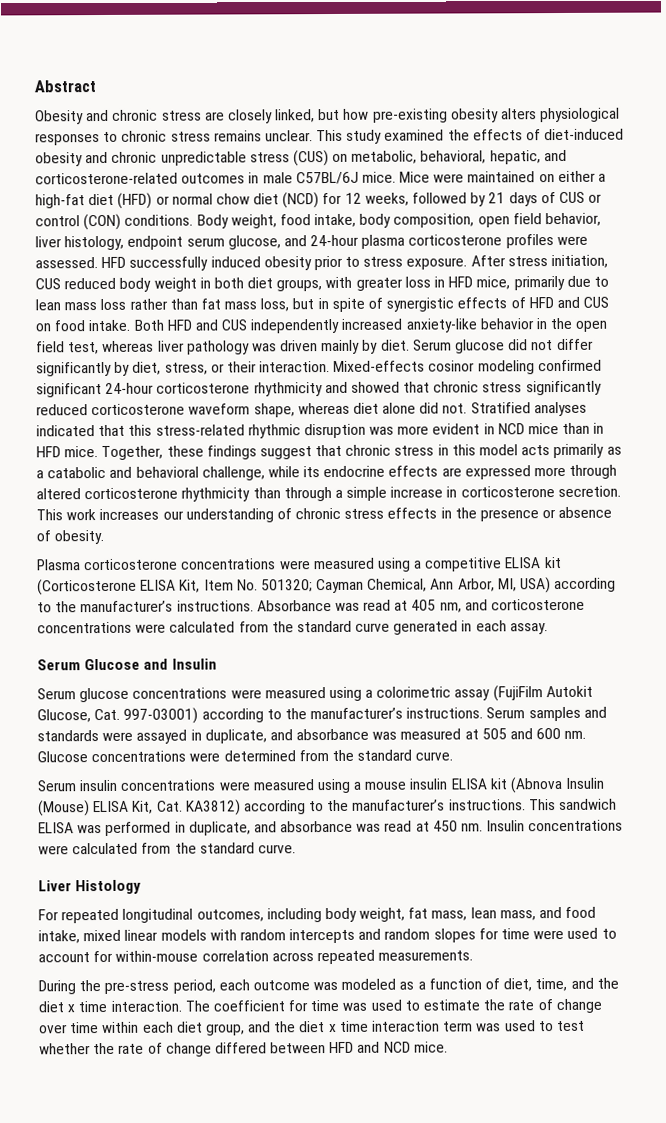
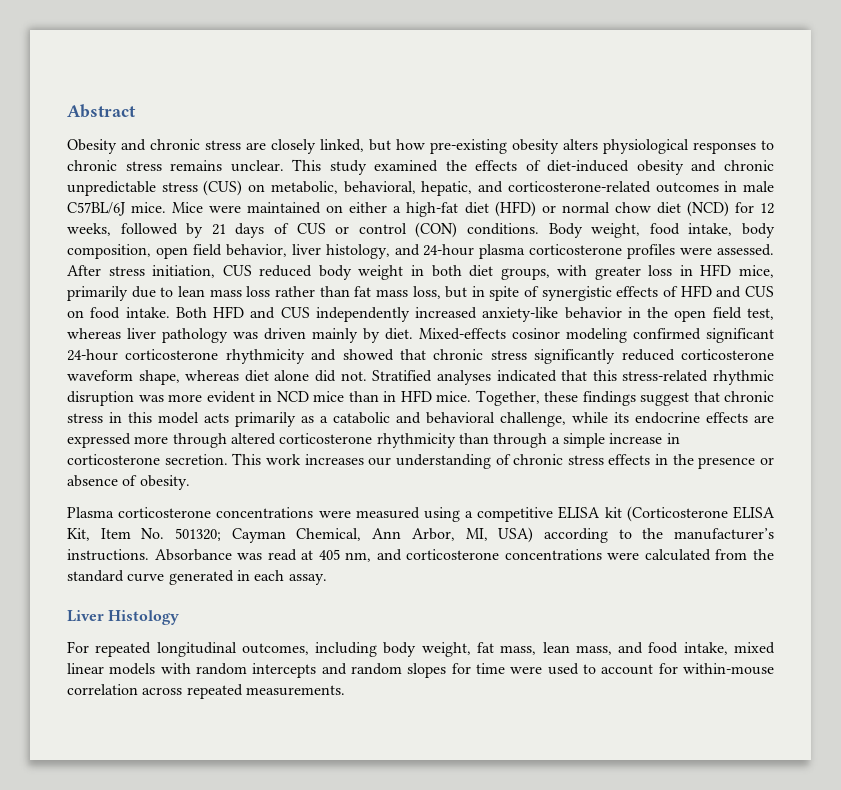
- Body weight, food intake, body composition, open field behavior, liver histology, endpoint serum glucose, and 24-hour plasma corticosterone profiles were assessed.
+ Body weight, food intake, body composition, open field behavior, liver histology, and 24-hour plasma corticosterone profiles were assessed.
- HFD successfully induced obesity prior to stress exposure.
- Serum glucose did not differ significantly by diet, stress, or their interaction.
- Serum Glucose and Insulin
- Serum glucose concentrations were measured using a colorimetric assay (FujiFilm Autokit Glucose, Cat. 997-03001) according to the manufacturer’s instructions. Serum samples and standards were assayed in duplicate, and absorbance was measured at 505 and 600 nm. Glucose concentrations were determined from the standard curve.
- Serum insulin concentrations were measured using a mouse insulin ELISA kit (Abnova Insulin (Mouse) ELISA Kit, Cat. KA3812) according to the manufacturer’s instructions. This sandwich ELISA was performed in duplicate, and absorbance was read at 450 nm. Insulin concentrations were calculated from the standard curve.
- During the pre-stress period, each outcome was modeled as a function of diet, time, and the diet x time interaction. The coefficient for time was used to estimate the rate of change over time within each diet group, and the diet x time interaction term was used to test whether the rate of change differed between HFD and NCD mice.

